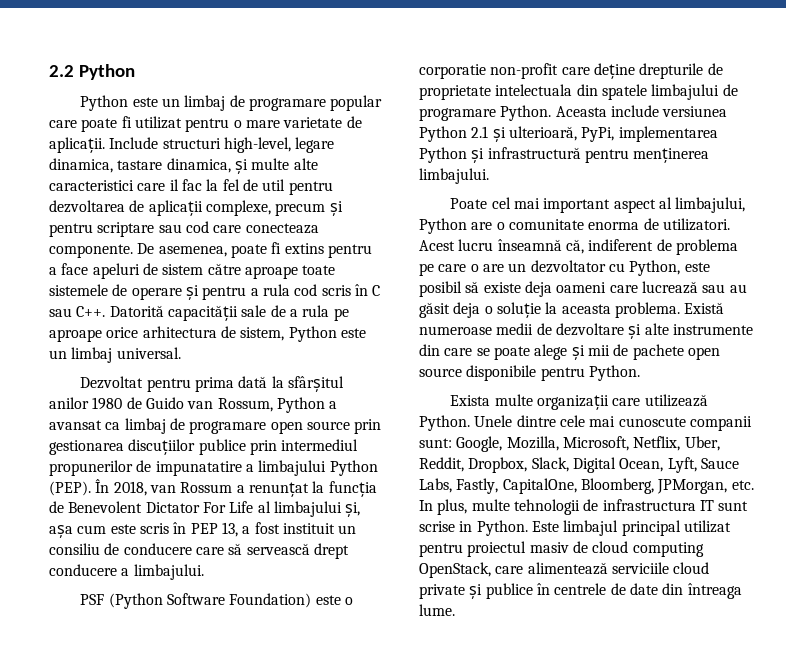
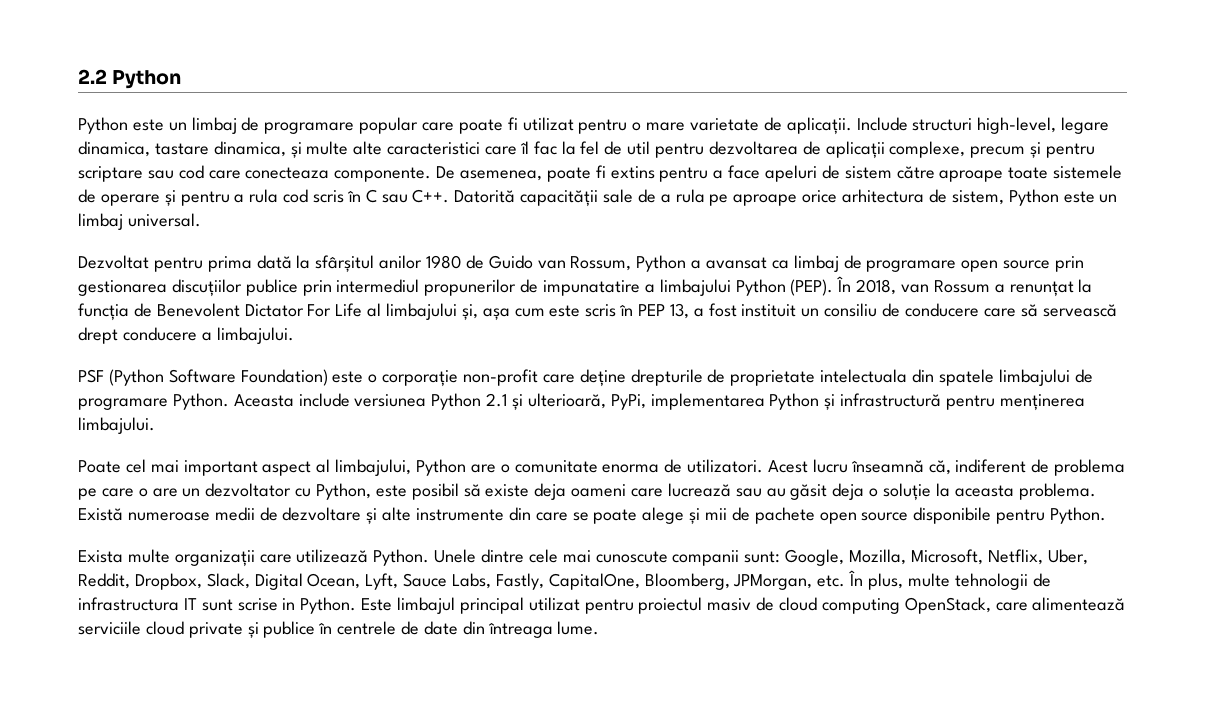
- Include structuri high-level, legare dinamica, tastare dinamica, și multe alte caracteristici care il fac la fel de util pentru dezvoltarea de aplicații complexe, precum și pentru scriptare sau cod care conecteaza componente.
+ Include structuri high-level, legare dinamica, tastare dinamica, și multe alte caracteristici care îl fac la fel de util pentru dezvoltarea de aplicații complexe, precum și pentru scriptare sau cod care conecteaza componente.
- PSF (Python Software Foundation) este o corporatie non-profit care deține drepturile de proprietate intelectuala din spatele limbajului de programare Python.
+ PSF (Python Software Foundation) este o corporație non-profit care deține drepturile de proprietate intelectuala din spatele limbajului de programare Python.
- Unele dintre cele mai cunoscute companii sunt: Google, Mozilla, Microsoft, Netflix, Uber, Reddit, Dropbox, Slack, Digital Ocean, Lyft, Sauce Labs, Fastly, CapitalOne, Bloomberg, JPMorgan, etc. In plus, multe tehnologii de infrastructura IT sunt scrise in Python.
+ Unele dintre cele mai cunoscute companii sunt: Google, Mozilla, Microsoft, Netflix, Uber, Reddit, Dropbox, Slack, Digital Ocean, Lyft, Sauce Labs, Fastly, CapitalOne, Bloomberg, JPMorgan, etc. În plus, multe tehnologii de infrastructura IT sunt scrise in Python.

